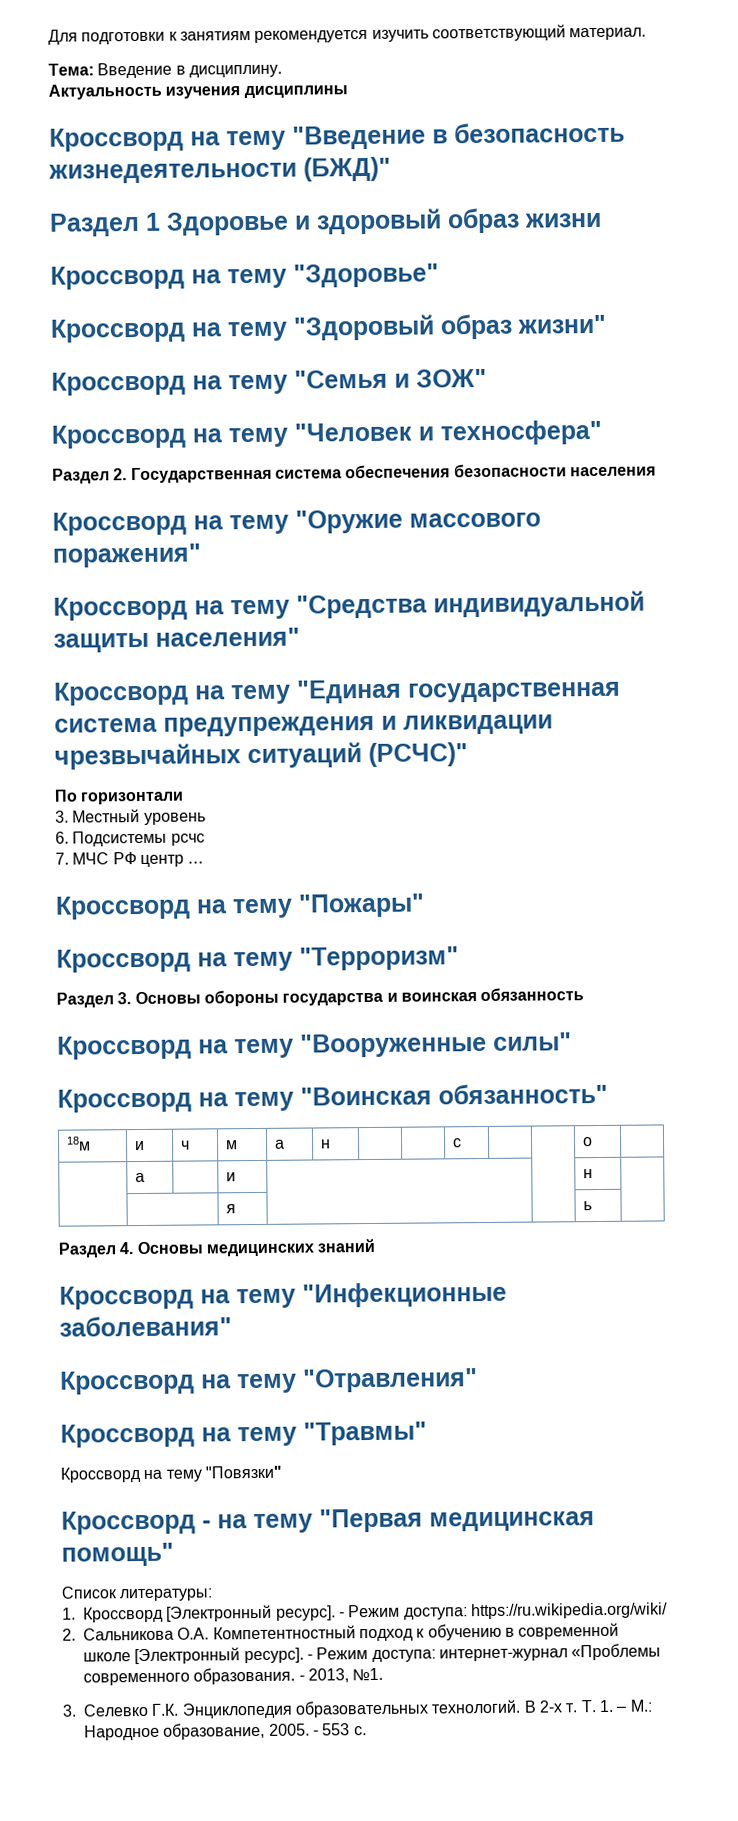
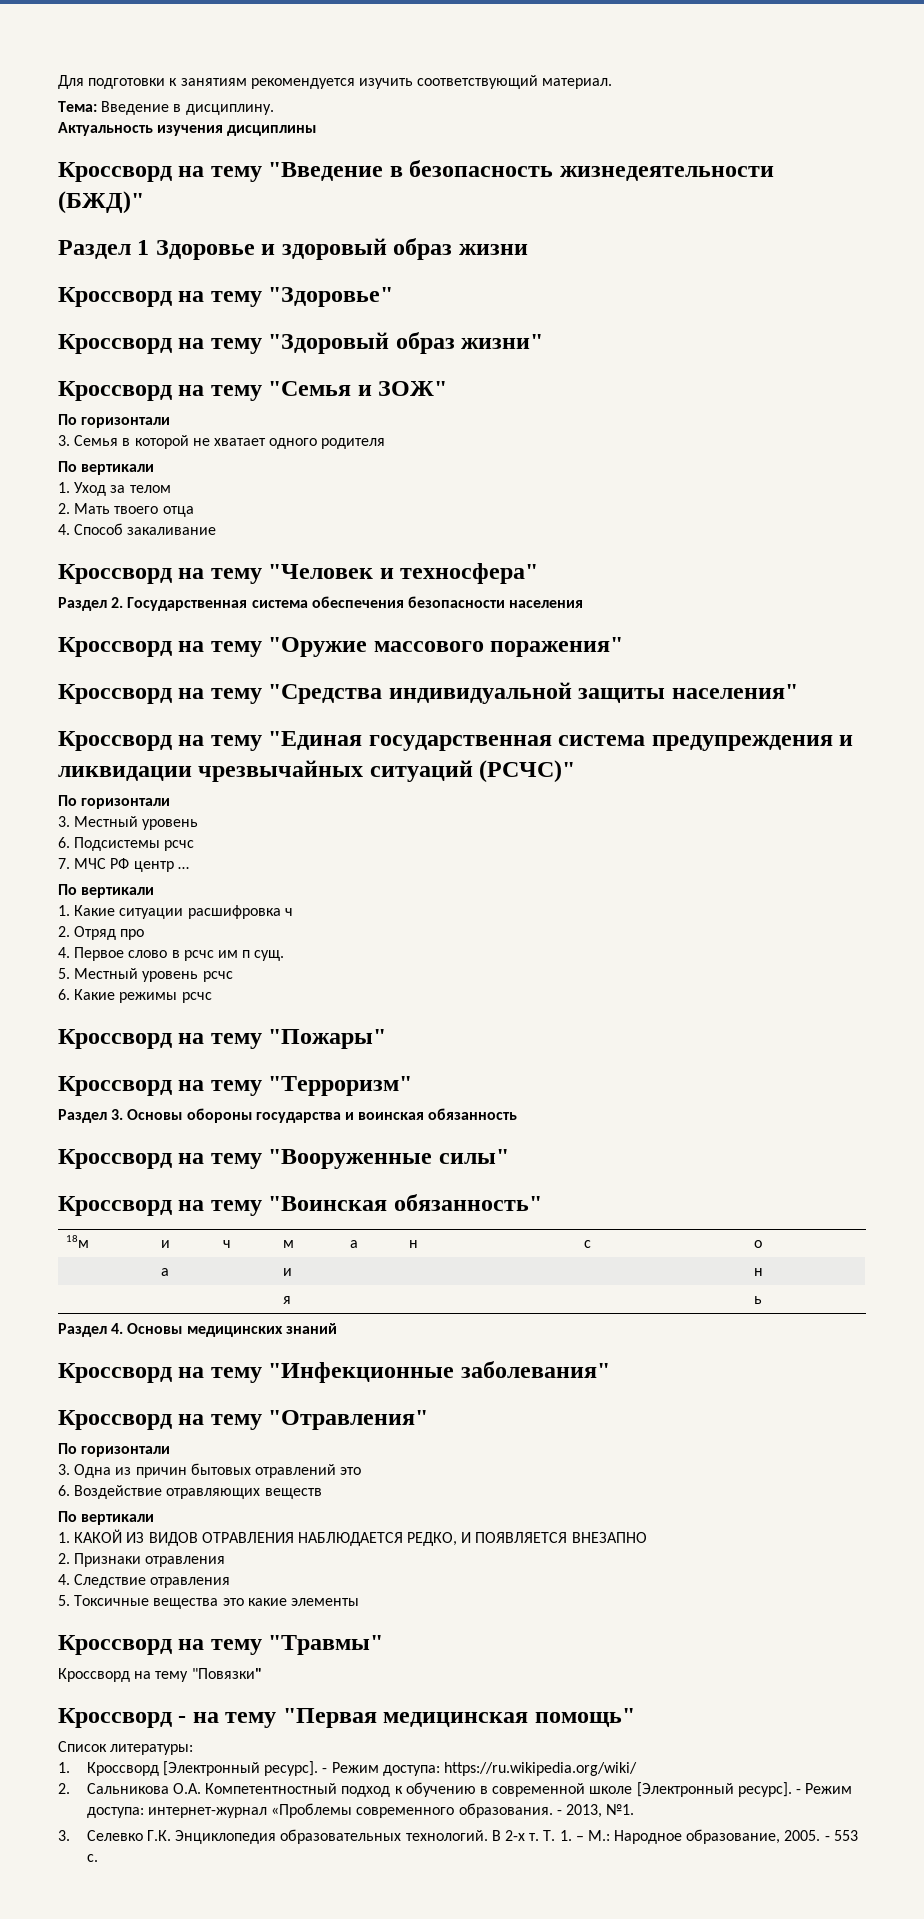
  Кроссворд на тему "Семья и ЗОЖ"
+ По горизонтали
+ 3. Семья в которой не хватает одного родителя
+ По вертикали
+ 1. Уход за телом
+ 2. Мать твоего отца
+ 4. Способ закаливание
  7. МЧС РФ центр …
+ По вертикали
+ 1. Какие ситуации расшифровка ч
+ 2. Отряд про
+ 4. Первое слово в рсчс им п сущ.
+ 5. Местный уровень рсчс
+ 6. Какие режимы рсчс
  Кроссворд на тему "Отравления"
+ По горизонтали
+ 3. Одна из причин бытовых отравлений это
+ 6. Воздействие отравляющих веществ
+ По вертикали
+ 1. КАКОЙ ИЗ ВИДОВ ОТРАВЛЕНИЯ НАБЛЮДАЕТСЯ РЕДКО, И ПОЯВЛЯЕТСЯ ВНЕЗАПНО
+ 2. Признаки отравления
+ 4. Следствие отравления
+ 5. Токсичные вещества это какие элементы

